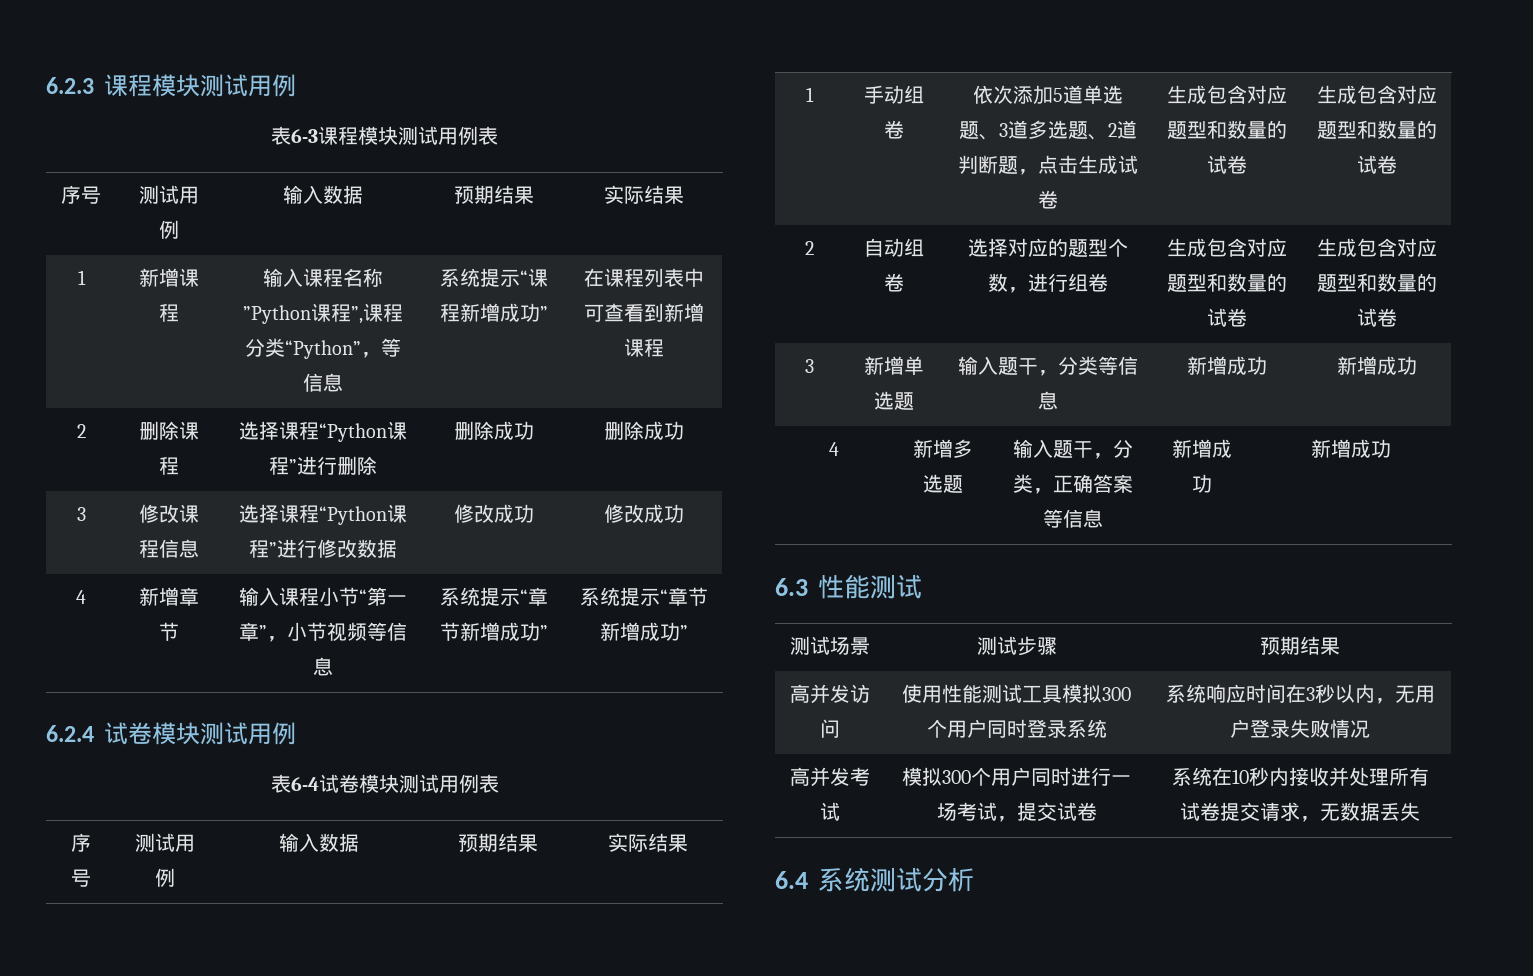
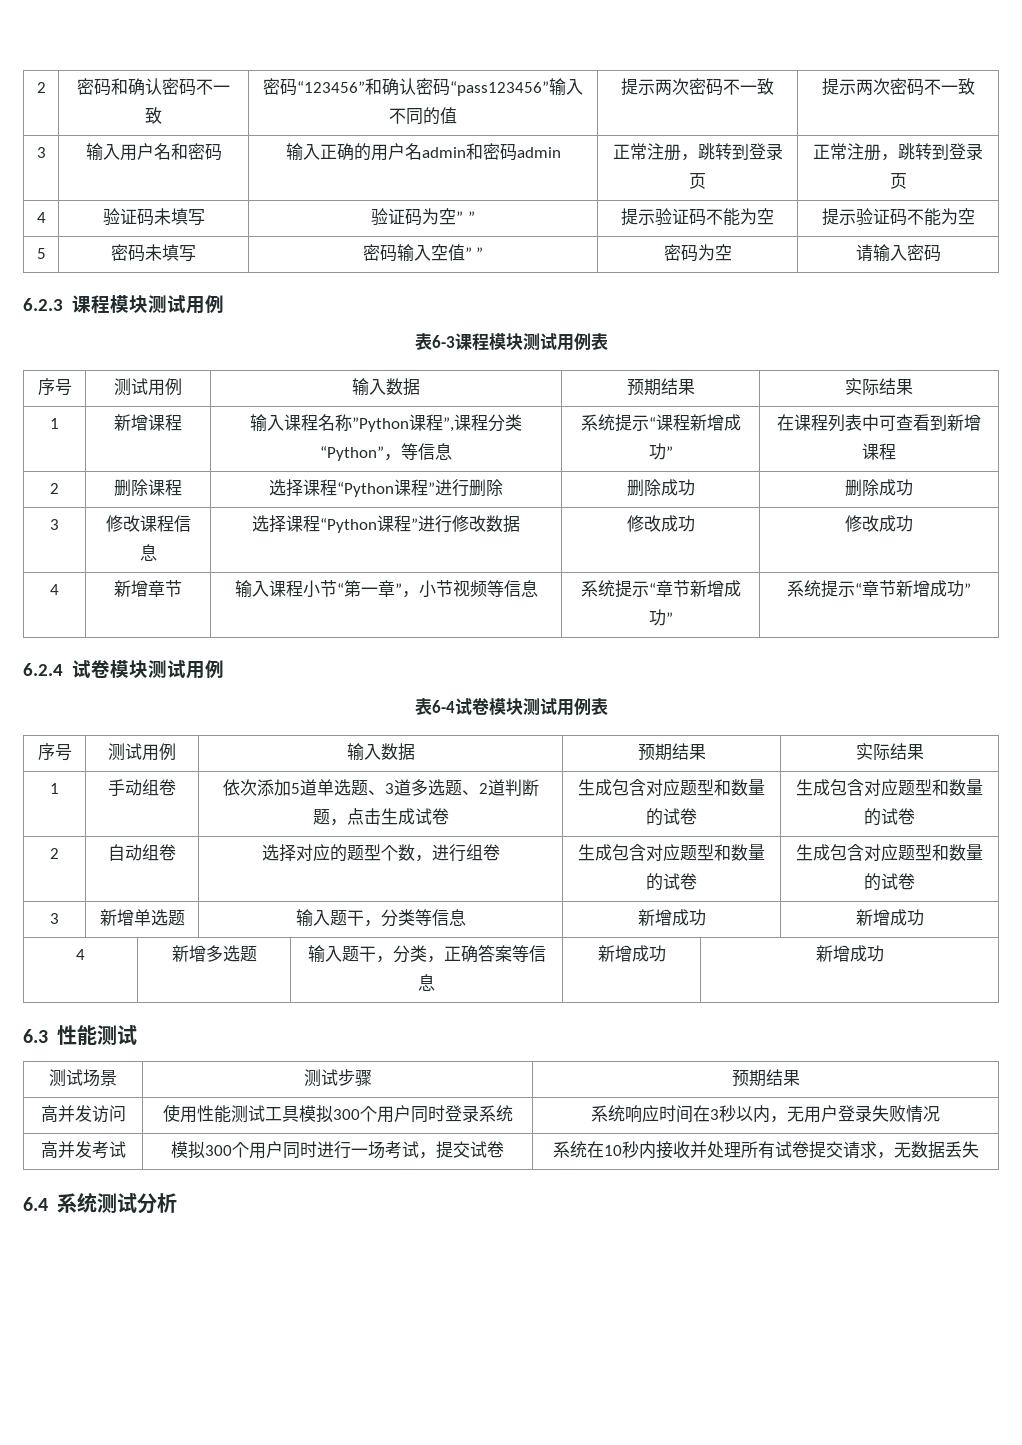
+ 2 | 密码和确认密码不一致 | 密码“123456”和确认密码“pass123456”输入不同的值 | 提示两次密码不一致 | 提示两次密码不一致
+ 3 | 输入用户名和密码 | 输入正确的用户名admin和密码admin | 正常注册，跳转到登录页 | 正常注册，跳转到登录页
+ 4 | 验证码未填写 | 验证码为空” ” | 提示验证码不能为空 | 提示验证码不能为空
+ 5 | 密码未填写 | 密码输入空值” ” | 密码为空 | 请输入密码

